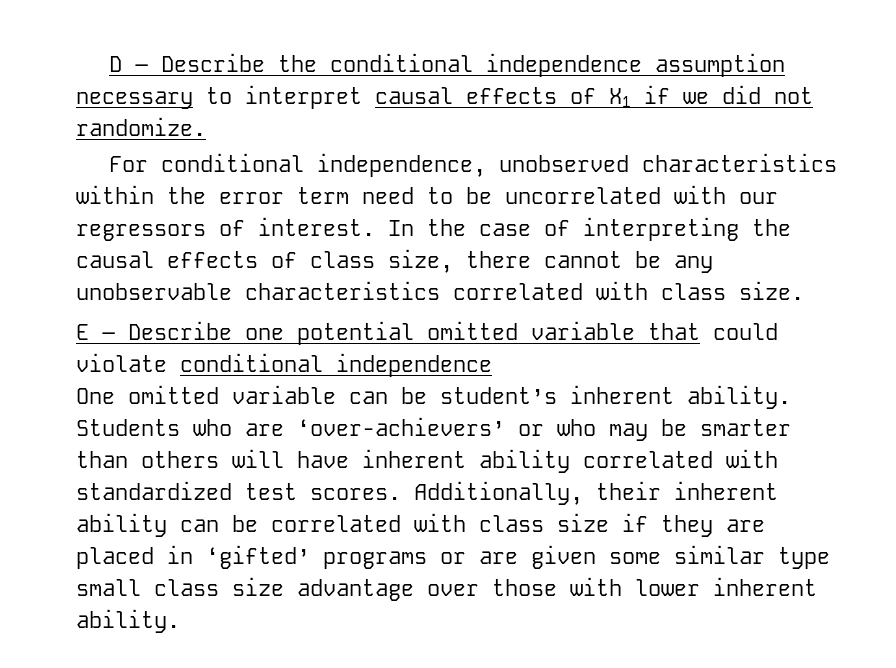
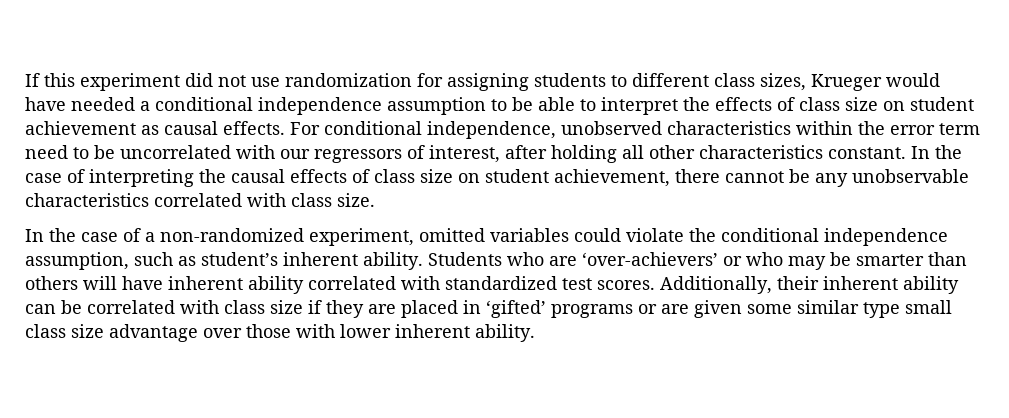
- D – Describe the conditional independence assumption necessary to interpret causal effects of X1 if we did not randomize.
- For conditional independence, unobserved characteristics within the error term need to be uncorrelated with our regressors of interest.
+ If this experiment did not use randomization for assigning students to different class sizes, Krueger would have needed a conditional independence assumption to be able to interpret the effects of class size on student achievement as causal effects. For conditional independence, unobserved characteristics within the error term need to be uncorrelated with our regressors of interest, after holding all other characteristics constant.
- In the case of interpreting the causal effects of class size, there cannot be any unobservable characteristics correlated with class size.
+ In the case of interpreting the causal effects of class size on student achievement, there cannot be any unobservable characteristics correlated with class size.
- E – Describe one potential omitted variable that could violate conditional independence
- One omitted variable can be student’s inherent ability.
+ In the case of a non-randomized experiment, omitted variables could violate the conditional independence assumption, such as student’s inherent ability.

